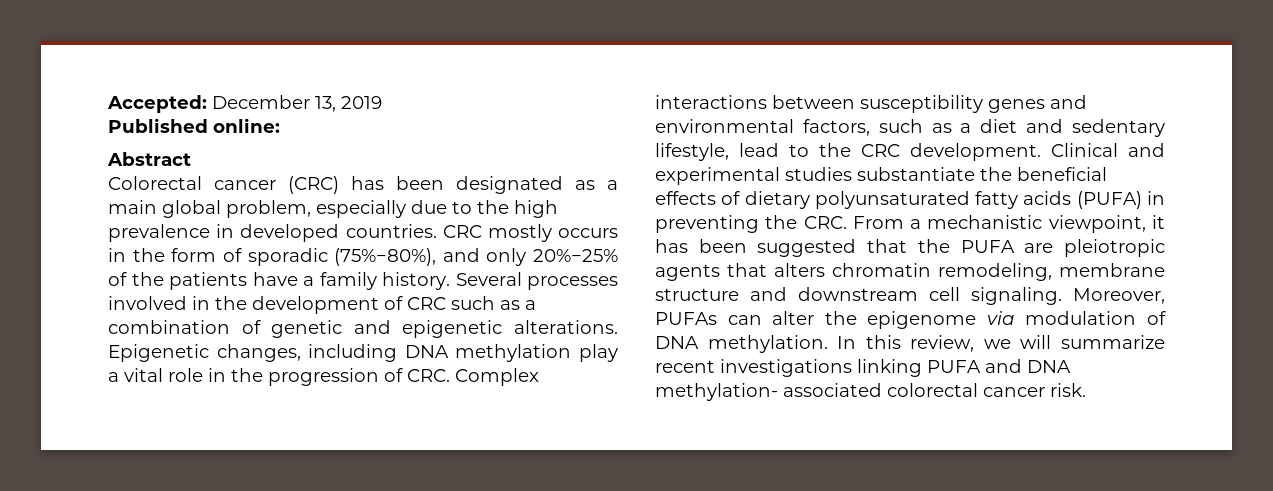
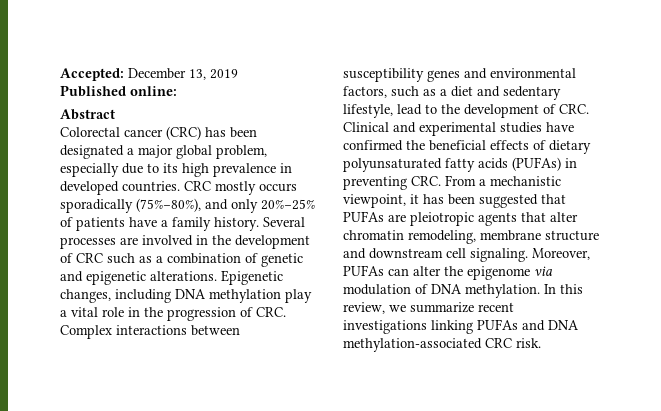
- Colorectal cancer (CRC) has been designated as a main global problem, especially due to the high prevalence in developed countries.
+ Colorectal cancer (CRC) has been designated a major global problem, especially due to its high prevalence in developed countries.
- CRC mostly occurs in the form of sporadic (75%−80%), and only 20%−25% of the patients have a family history.
+ CRC mostly occurs sporadically (75%−80%), and only 20%−25% of patients have a family history.
- Several processes involved in the development of CRC such as a combination of genetic and epigenetic alterations.
+ Several processes are involved in the development of CRC such as a combination of genetic and epigenetic alterations.
- Epigenetic changes, including DNA methylation play a vital role in the progression of CRC. Complex interactions between susceptibility genes and environmental factors, such as a diet and sedentary lifestyle, lead to the CRC development. Clinical and experimental studies substantiate the beneficial effects of dietary polyunsaturated fatty acids (PUFA) in preventing the CRC. From a mechanistic viewpoint, it has been suggested that the PUFA are pleiotropic agents that alters chromatin remodeling, membrane structure and downstream cell signaling.
+ Epigenetic changes, including DNA methylation play a vital role in the progression of CRC. Complex interactions between susceptibility genes and environmental factors, such as a diet and sedentary lifestyle, lead to the development of CRC. Clinical and experimental studies have confirmed the beneficial effects of dietary polyunsaturated fatty acids (PUFAs) in preventing CRC. From a mechanistic viewpoint, it has been suggested that PUFAs are pleiotropic agents that alter chromatin remodeling, membrane structure and downstream cell signaling.
- In this review, we will summarize recent investigations linking PUFA and DNA methylation- associated colorectal cancer risk.
+ In this review, we summarize recent investigations linking PUFAs and DNA methylation-associated CRC risk.

